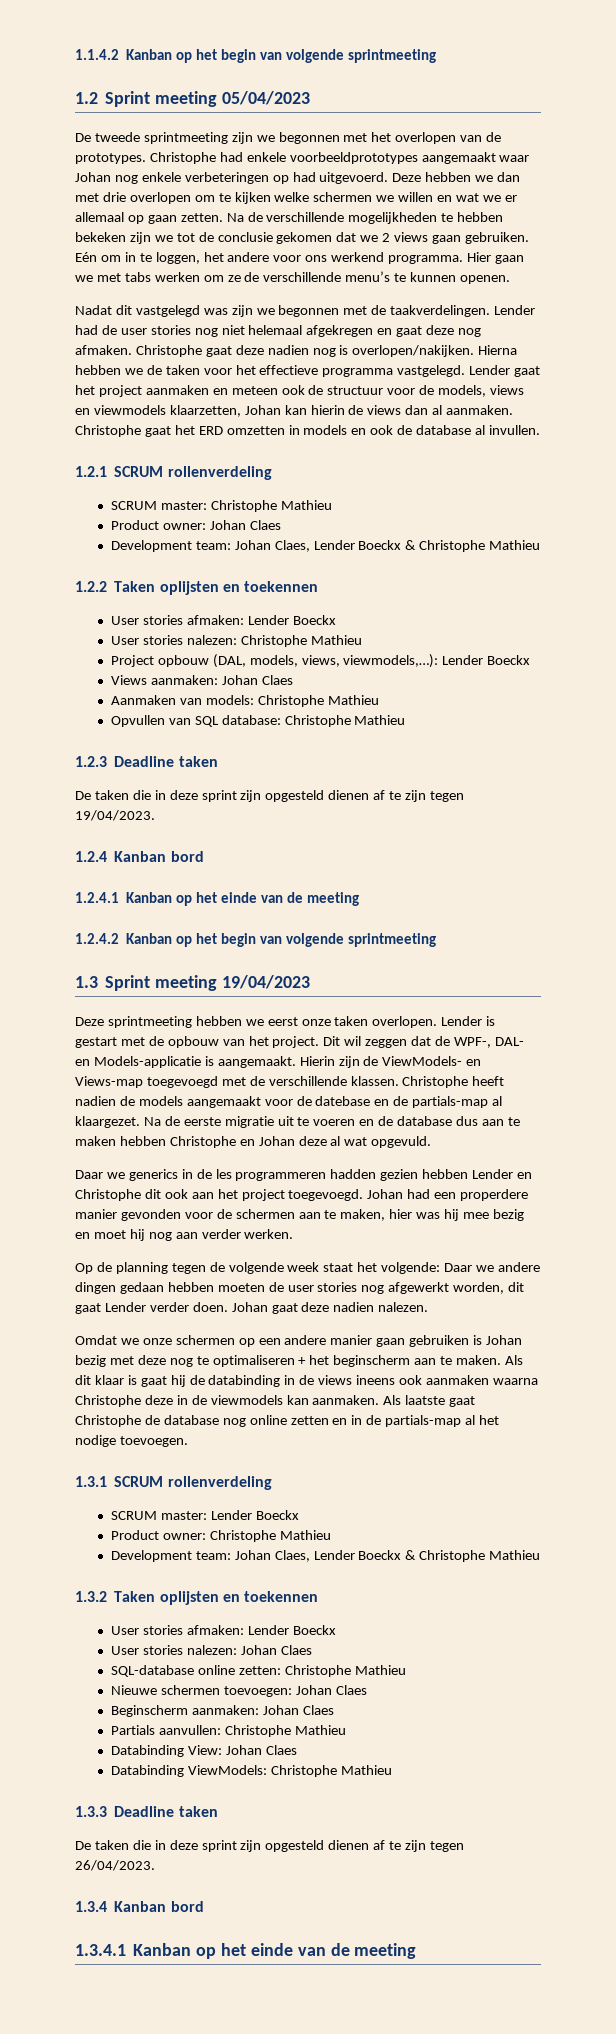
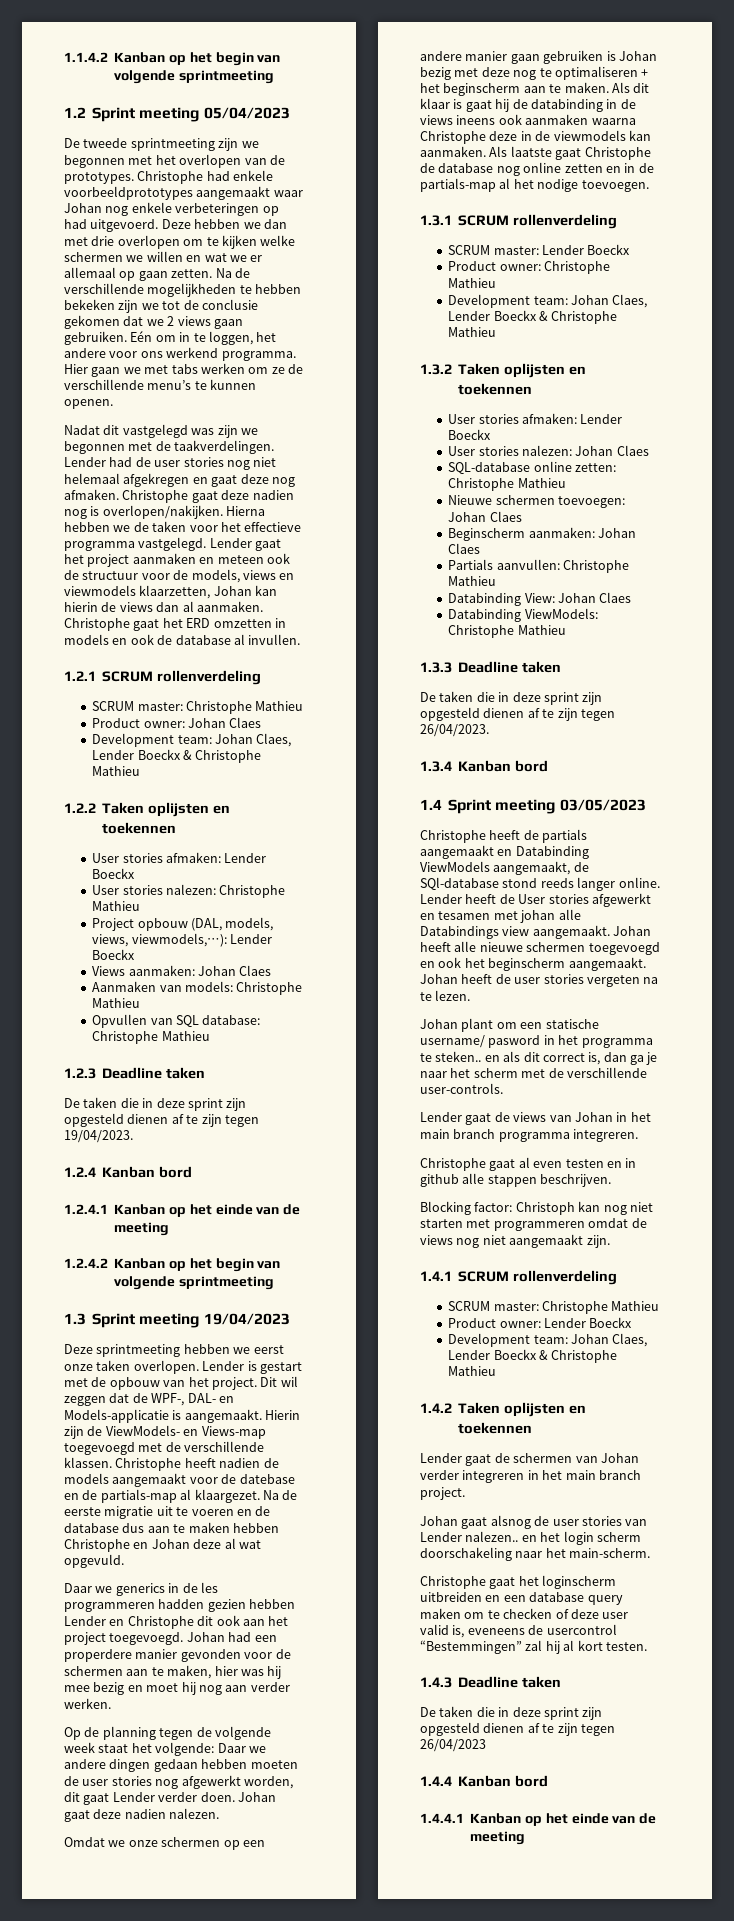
- 1.3.4.1 Kanban op het einde van de meeting
+ 1.4 Sprint meeting 03/05/2023
+ Christophe heeft de partials aangemaakt en Databinding ViewModels aangemaakt, de SQl-database stond reeds langer online. Lender heeft de User stories afgewerkt en tesamen met johan alle Databindings view aangemaakt. Johan heeft alle nieuwe schermen toegevoegd en ook het beginscherm aangemaakt. Johan heeft de user stories vergeten na te lezen.
+ Johan plant om een statische username/ pasword in het programma te steken.. en als dit correct is, dan ga je naar het scherm met de verschillende user-controls.
+ Lender gaat de views van Johan in het main branch programma integreren.
+ Christophe gaat al even testen en in github alle stappen beschrijven.
+ Blocking factor: Christoph kan nog niet starten met programmeren omdat de views nog niet aangemaakt zijn.
+ 1.4.1 SCRUM rollenverdeling
+ SCRUM master: Christophe Mathieu
+ Product owner: Lender Boeckx
+ Development team: Johan Claes, Lender Boeckx & Christophe Mathieu
+ 1.4.2 Taken oplijsten en toekennen
+ Lender gaat de schermen van Johan verder integreren in het main branch project.
+ Johan gaat alsnog de user stories van Lender nalezen.. en het login scherm doorschakeling naar het main-scherm.
+ Christophe gaat het loginscherm uitbreiden en een database query maken om te checken of deze user valid is, eveneens de usercontrol “Bestemmingen” zal hij al kort testen.
+ 1.4.3 Deadline taken
+ De taken die in deze sprint zijn opgesteld dienen af te zijn tegen 26/04/2023
+ 1.4.4 Kanban bord
+ 1.4.4.1 Kanban op het einde van de meeting

